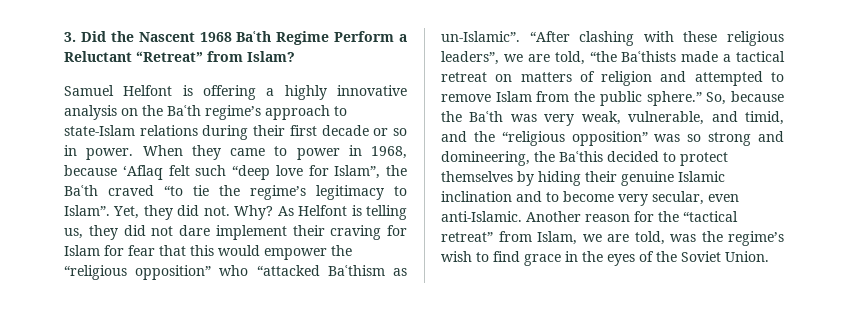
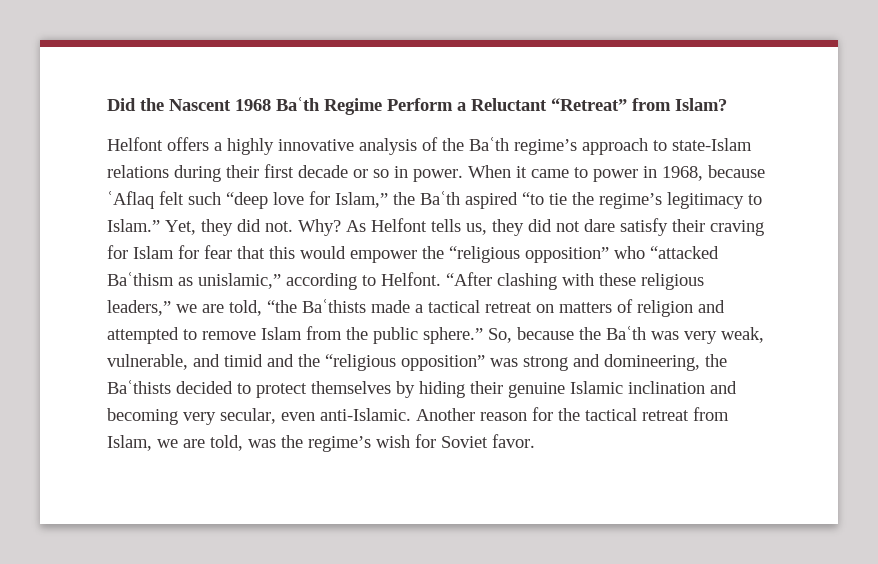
- 3. Did the Nascent 1968 Baʿth Regime Perform a Reluctant “Retreat” from Islam?
+ Did the Nascent 1968 Baʿth Regime Perform a Reluctant “Retreat” from Islam?
- Samuel Helfont is offering a highly innovative analysis on the Baʿth regime’s approach to state-Islam relations during their first decade or so in power.
+ Helfont offers a highly innovative analysis of the Baʿth regime’s approach to state-Islam relations during their first decade or so in power.
- When they came to power in 1968, because ‘Aflaq felt such “deep love for Islam”, the Baʿth craved “to tie the regime’s legitimacy to Islam”.
+ When it came to power in 1968, because ʿAflaq felt such “deep love for Islam,” the Baʿth aspired “to tie the regime’s legitimacy to Islam.”
- As Helfont is telling us, they did not dare implement their craving for Islam for fear that this would empower the “religious opposition” who “attacked Baʿthism as un-Islamic”.
+ As Helfont tells us, they did not dare satisfy their craving for Islam for fear that this would empower the “religious opposition” who “attacked Baʿthism as unislamic,” according to Helfont.
- “After clashing with these religious leaders”, we are told, “the Baʿthists made a tactical retreat on matters of religion and attempted to remove Islam from the public sphere.”
+ “After clashing with these religious leaders,” we are told, “the Baʿthists made a tactical retreat on matters of religion and attempted to remove Islam from the public sphere.”
- So, because the Baʿth was very weak, vulnerable, and timid, and the “religious opposition” was so strong and domineering, the Baʿthis decided to protect themselves by hiding their genuine Islamic inclination and to become very secular, even anti-Islamic.
+ So, because the Baʿth was very weak, vulnerable, and timid and the “religious opposition” was strong and domineering, the Baʿthists decided to protect themselves by hiding their genuine Islamic inclination and becoming very secular, even anti-Islamic.
- Another reason for the “tactical retreat” from Islam, we are told, was the regime’s wish to find grace in the eyes of the Soviet Union.
+ Another reason for the tactical retreat from Islam, we are told, was the regime’s wish for Soviet favor.

